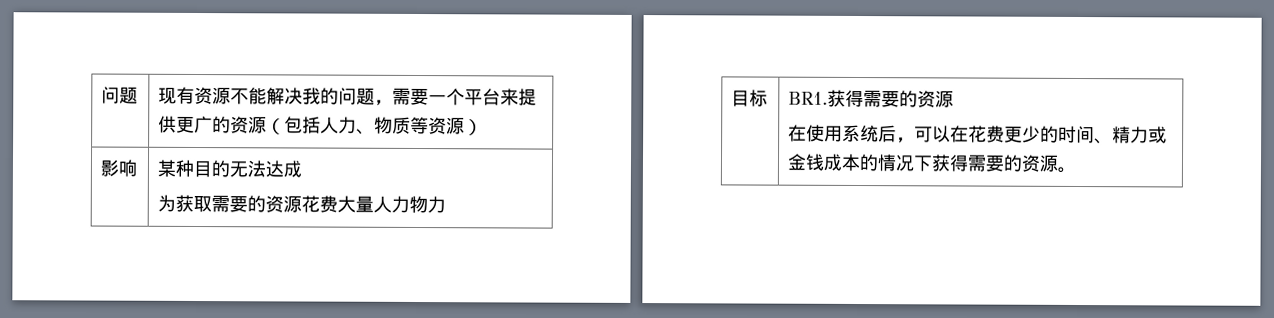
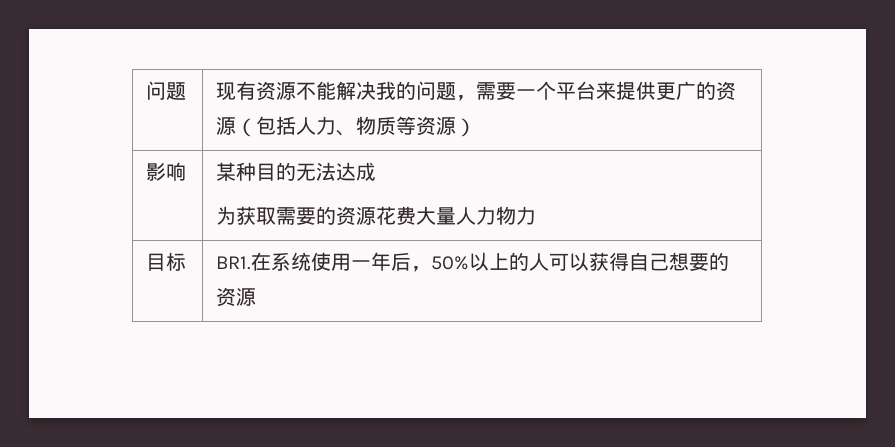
- 目标 | BR1.获得需要的资源
- 在使用系统后，可以在花费更少的时间、精力或金钱成本的情况下获得需要的资源。
+ 目标 | BR1.在系统使用一年后，50%以上的人可以获得自己想要的资源

